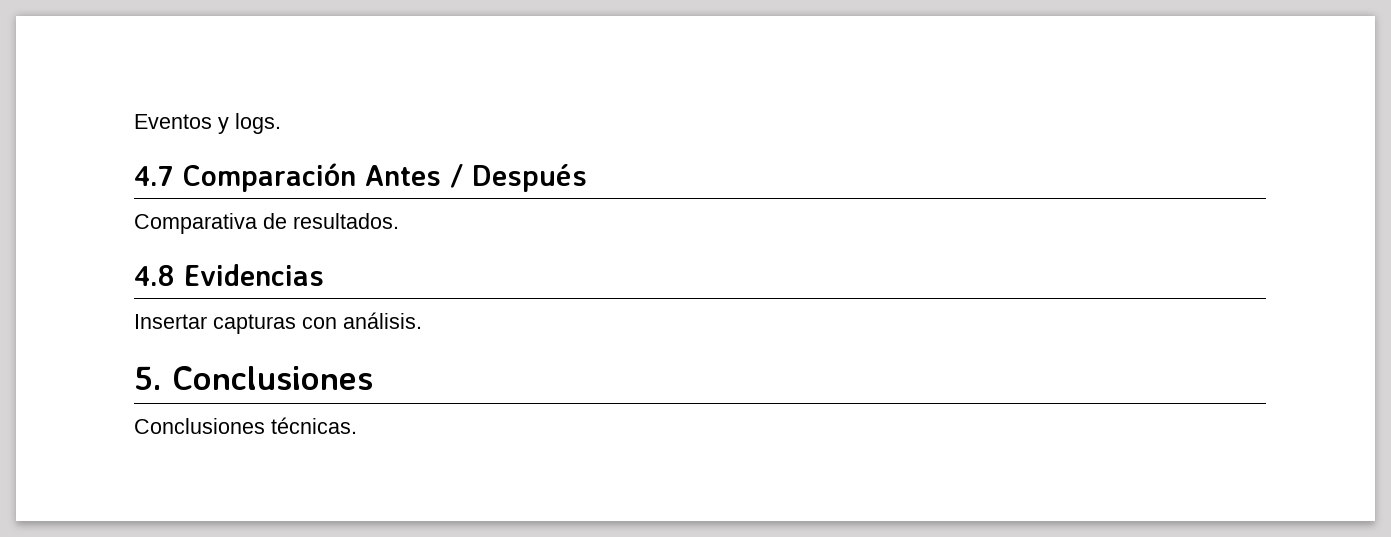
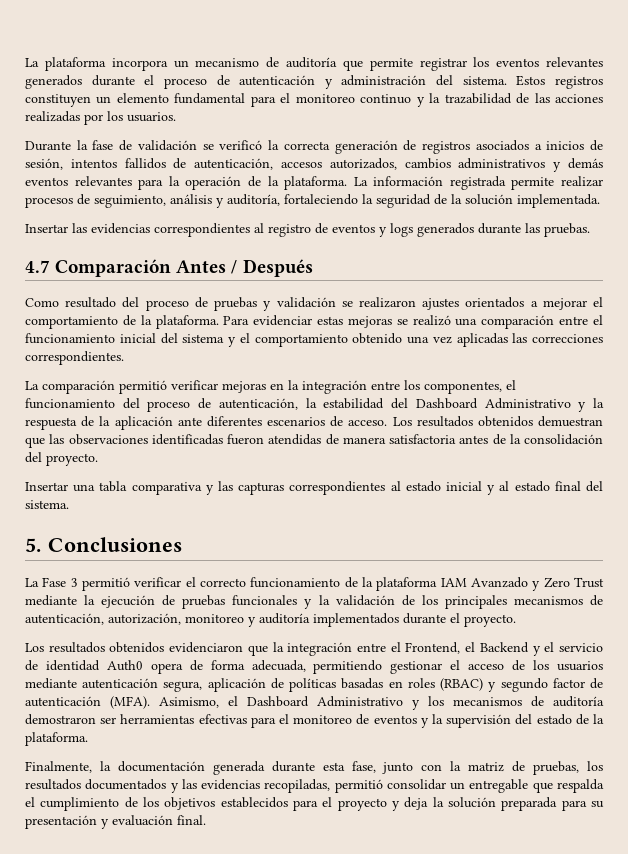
- Eventos y logs.
+ La plataforma incorpora un mecanismo de auditoría que permite registrar los eventos relevantes generados durante el proceso de autenticación y administración del sistema. Estos registros constituyen un elemento fundamental para el monitoreo continuo y la trazabilidad de las acciones realizadas por los usuarios.
+ Durante la fase de validación se verificó la correcta generación de registros asociados a inicios de sesión, intentos fallidos de autenticación, accesos autorizados, cambios administrativos y demás eventos relevantes para la operación de la plataforma. La información registrada permite realizar procesos de seguimiento, análisis y auditoría, fortaleciendo la seguridad de la solución implementada.
+ Insertar las evidencias correspondientes al registro de eventos y logs generados durante las pruebas.
- Comparativa de resultados.
- 4.8 Evidencias
- Insertar capturas con análisis.
+ Como resultado del proceso de pruebas y validación se realizaron ajustes orientados a mejorar el comportamiento de la plataforma. Para evidenciar estas mejoras se realizó una comparación entre el funcionamiento inicial del sistema y el comportamiento obtenido una vez aplicadas las correcciones correspondientes.
+ La comparación permitió verificar mejoras en la integración entre los componentes, el funcionamiento del proceso de autenticación, la estabilidad del Dashboard Administrativo y la respuesta de la aplicación ante diferentes escenarios de acceso. Los resultados obtenidos demuestran que las observaciones identificadas fueron atendidas de manera satisfactoria antes de la consolidación del proyecto.
+ Insertar una tabla comparativa y las capturas correspondientes al estado inicial y al estado final del sistema.
  5. Conclusiones
- Conclusiones técnicas.
+ La Fase 3 permitió verificar el correcto funcionamiento de la plataforma IAM Avanzado y Zero Trust mediante la ejecución de pruebas funcionales y la validación de los principales mecanismos de autenticación, autorización, monitoreo y auditoría implementados durante el proyecto.
+ Los resultados obtenidos evidenciaron que la integración entre el Frontend, el Backend y el servicio de identidad Auth0 opera de forma adecuada, permitiendo gestionar el acceso de los usuarios mediante autenticación segura, aplicación de políticas basadas en roles (RBAC) y segundo factor de autenticación (MFA). Asimismo, el Dashboard Administrativo y los mecanismos de auditoría demostraron ser herramientas efectivas para el monitoreo de eventos y la supervisión del estado de la plataforma.
+ Finalmente, la documentación generada durante esta fase, junto con la matriz de pruebas, los resultados documentados y las evidencias recopiladas, permitió consolidar un entregable que respalda el cumplimiento de los objetivos establecidos para el proyecto y deja la solución preparada para su presentación y evaluación final.

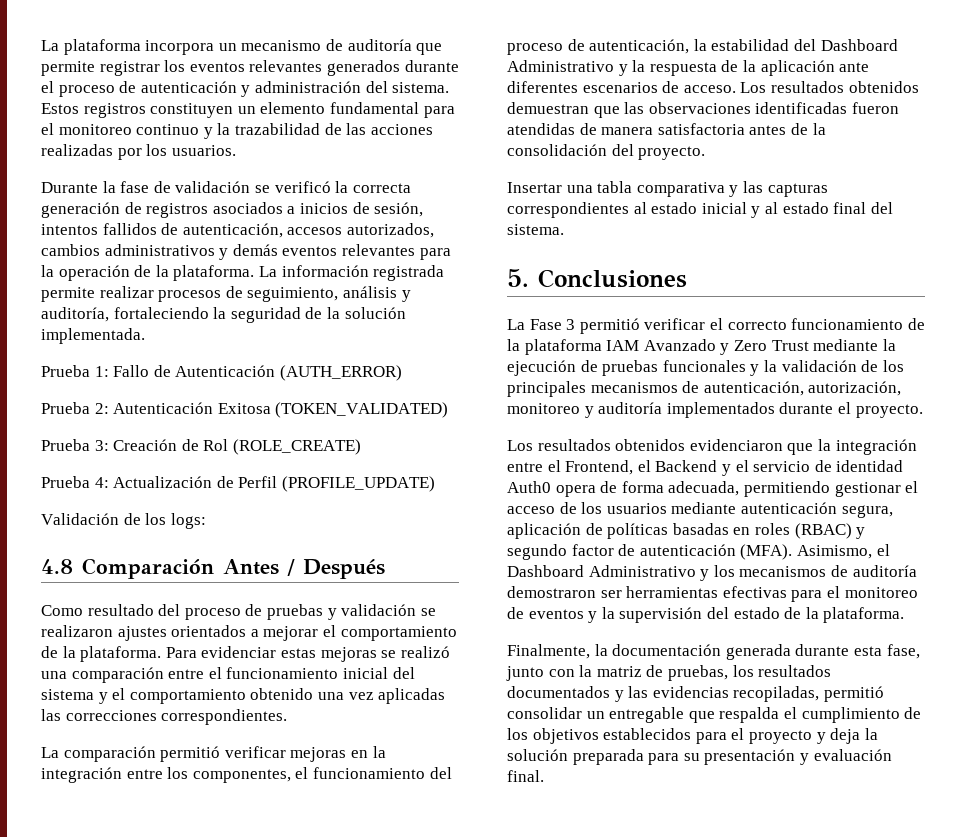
- Insertar las evidencias correspondientes al registro de eventos y logs generados durante las pruebas.
- 4.7 Comparación Antes / Después
+ Prueba 1: Fallo de Autenticación (AUTH_ERROR)
+ Prueba 2: Autenticación Exitosa (TOKEN_VALIDATED)
+ Prueba 3: Creación de Rol (ROLE_CREATE)
+ Prueba 4: Actualización de Perfil (PROFILE_UPDATE)
+ Validación de los logs:
+ 4.8 Comparación Antes / Después

